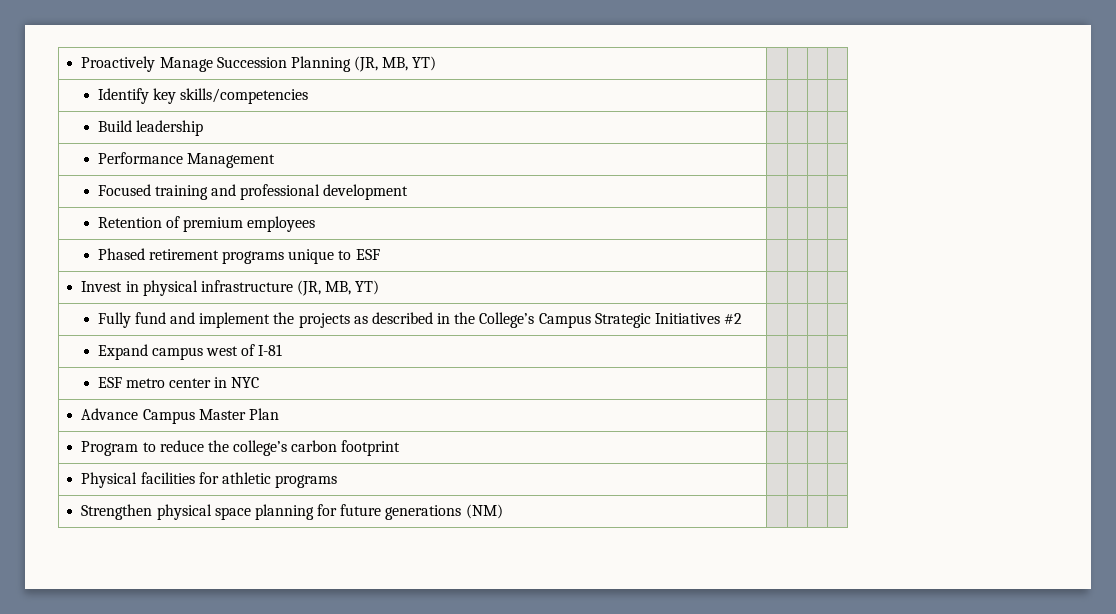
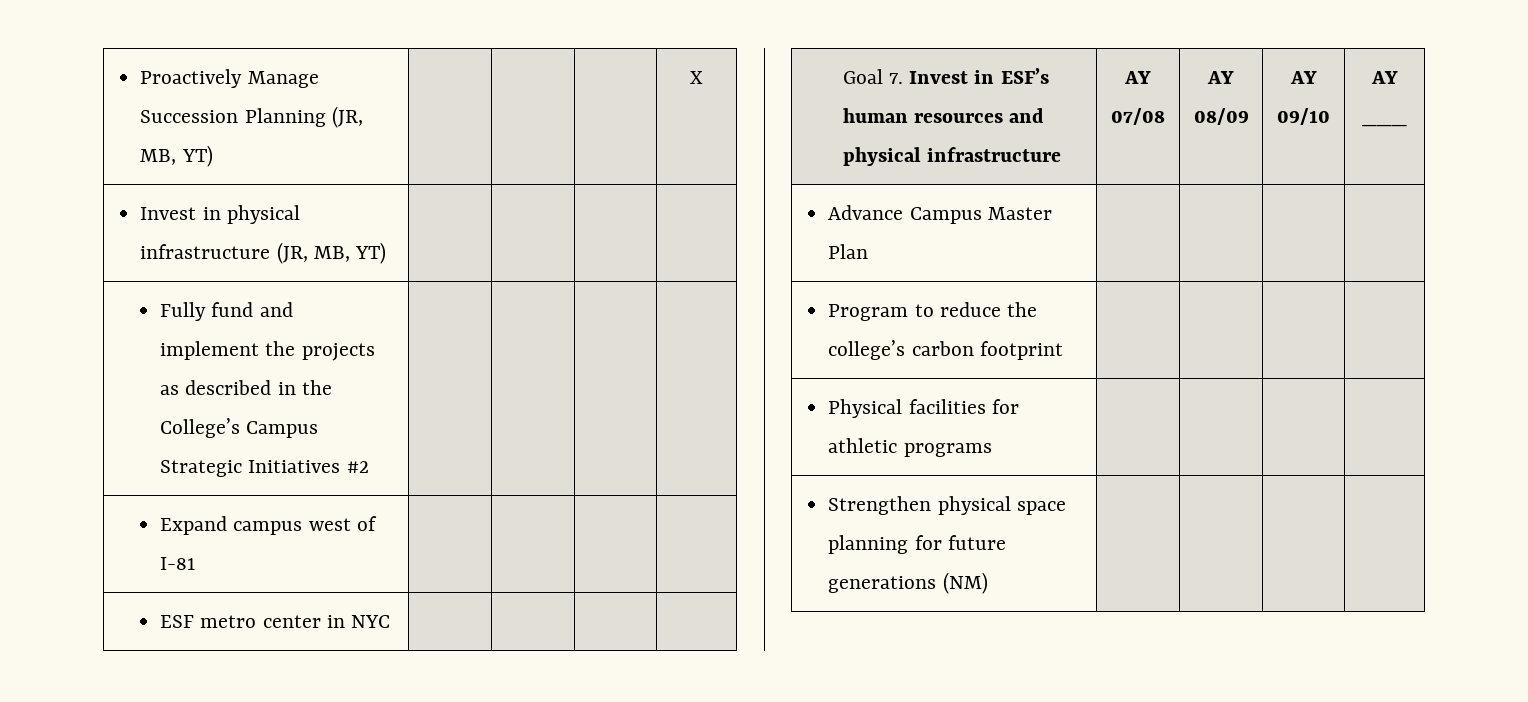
- Proactively Manage Succession Planning (JR, MB, YT) | | | |
- Identify key skills/competencies | | | |
- Build leadership | | | |
- Performance Management | | | |
- Focused training and professional development | | | |
- Retention of premium employees | | | |
- Phased retirement programs unique to ESF | | | |
+ Proactively Manage Succession Planning (JR, MB, YT) | | | | X
+ Goal 7. Invest in ESF’s human resources and physical infrastructure | AY 07/08 | AY 08/09 | AY 09/10 | AY ___

